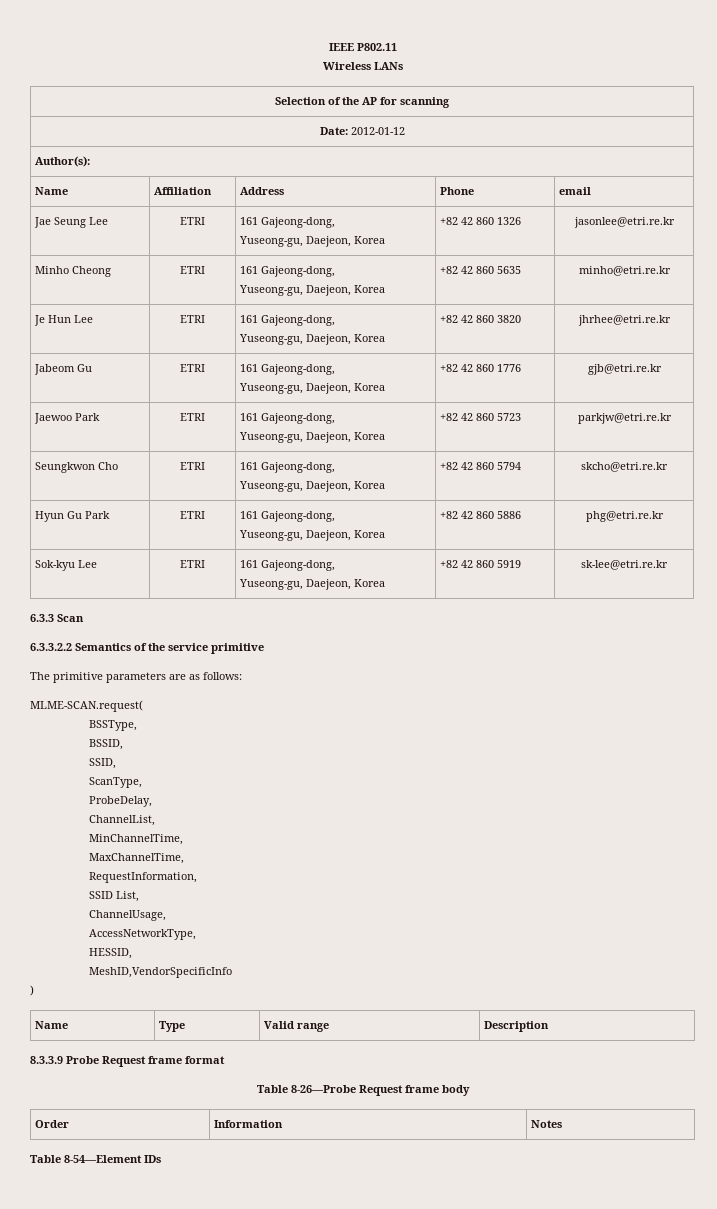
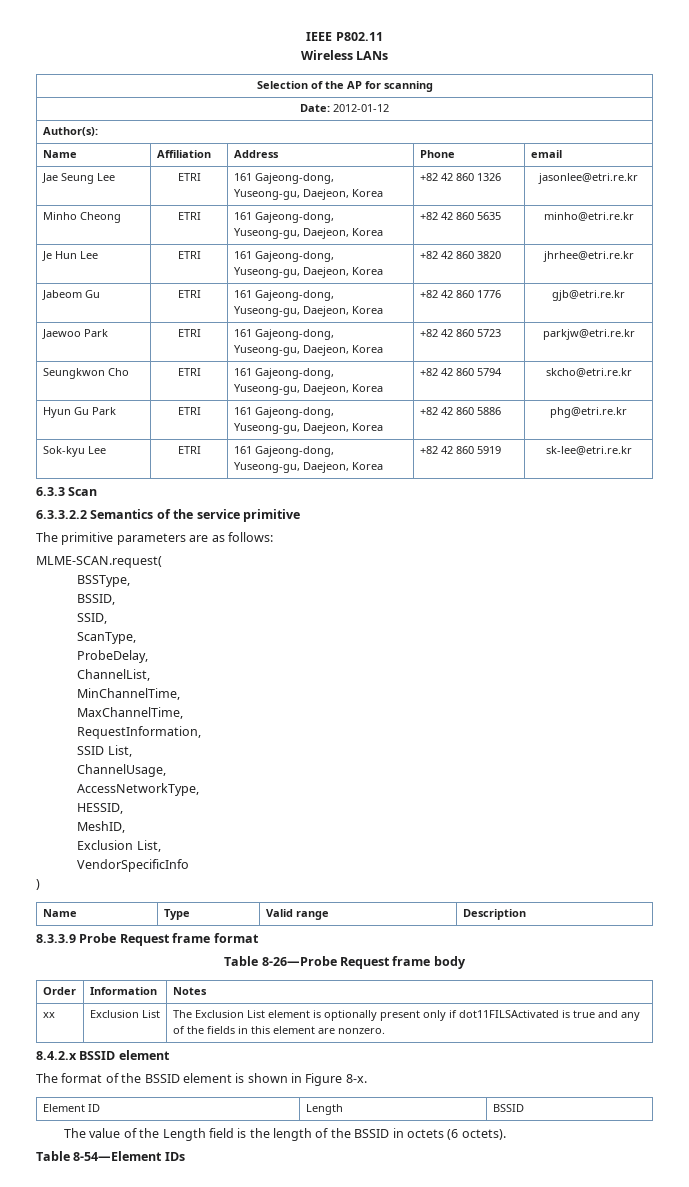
- MeshID,VendorSpecificInfo
+ MeshID,
+ Exclusion List,
+ VendorSpecificInfo
+ xx | Exclusion List | The Exclusion List element is optionally present only if dot11FILSActivated is true and any of the fields in this element are nonzero.
+ 8.4.2.x BSSID element
+ The format of the BSSID element is shown in Figure 8-x.
+ Element ID | Length | BSSID
+ The value of the Length field is the length of the BSSID in octets (6 octets).

